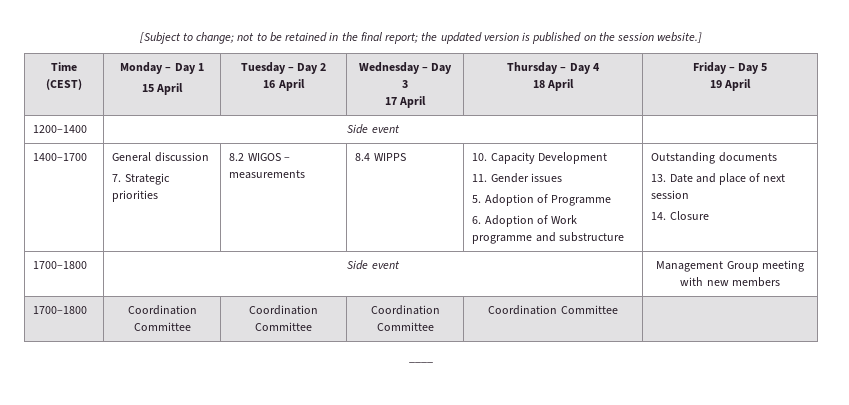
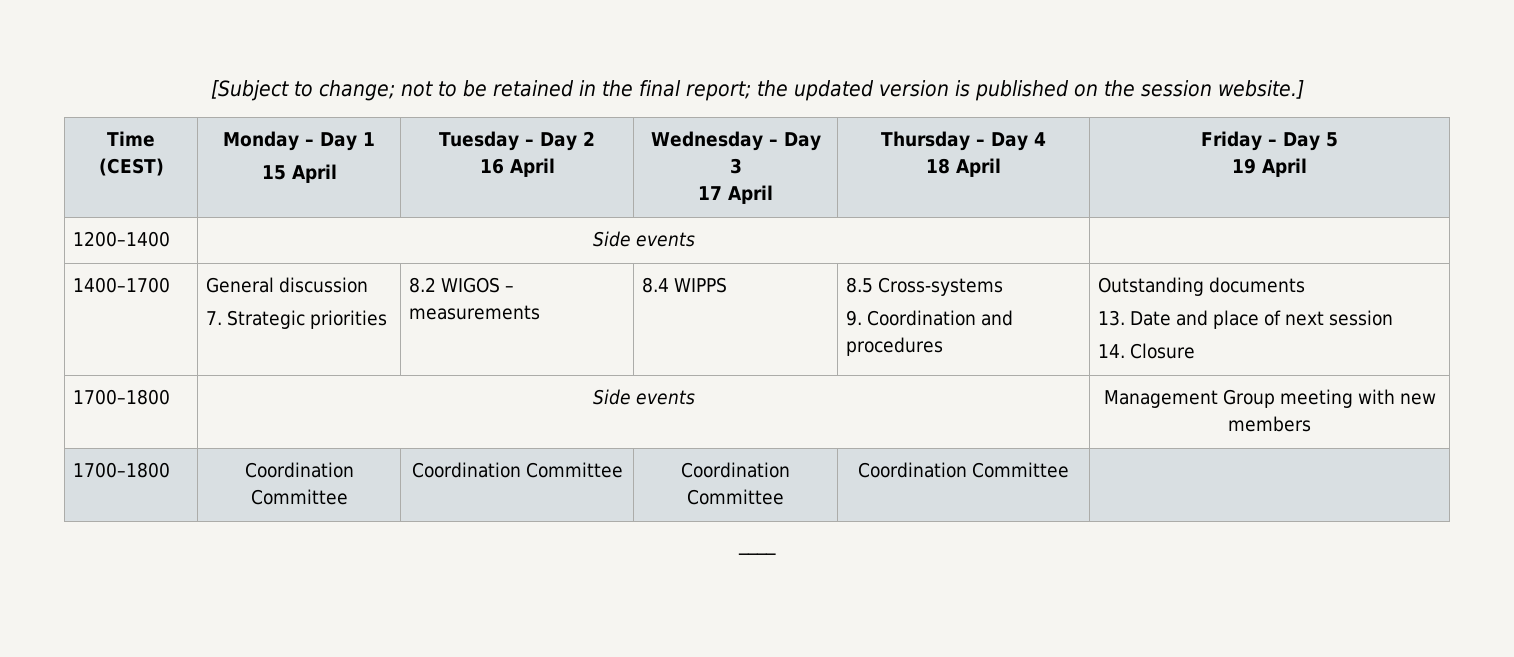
- 1200–1400 | Side event |
+ 1200–1400 | Side events |
  1400–1700 | General discussion
- 7. Strategic priorities | 8.2 WIGOS – measurements | 8.4 WIPPS | 10. Capacity Development
- 11. Gender issues
- 5. Adoption of Programme
- 6. Adoption of Work programme and substructure | Outstanding documents
+ 7. Strategic priorities | 8.2 WIGOS – measurements | 8.4 WIPPS | 8.5 Cross-systems
+ 9. Coordination and procedures | Outstanding documents
- 1700–1800 | Side event | Management Group meeting with new members
+ 1700–1800 | Side events | Management Group meeting with new members

